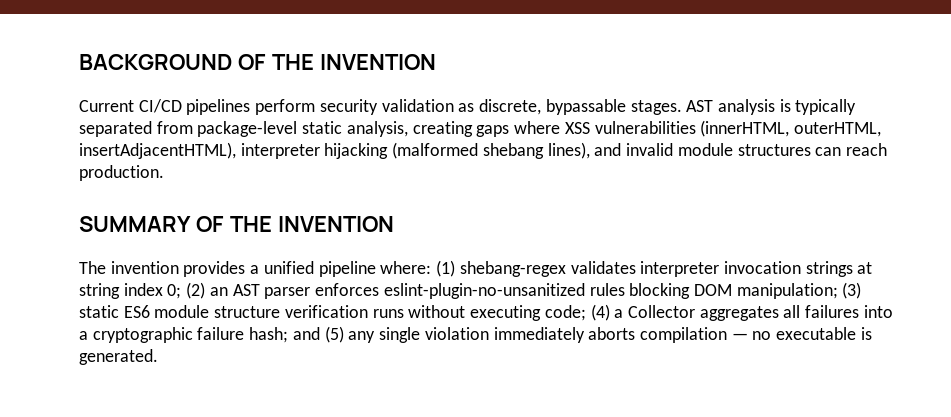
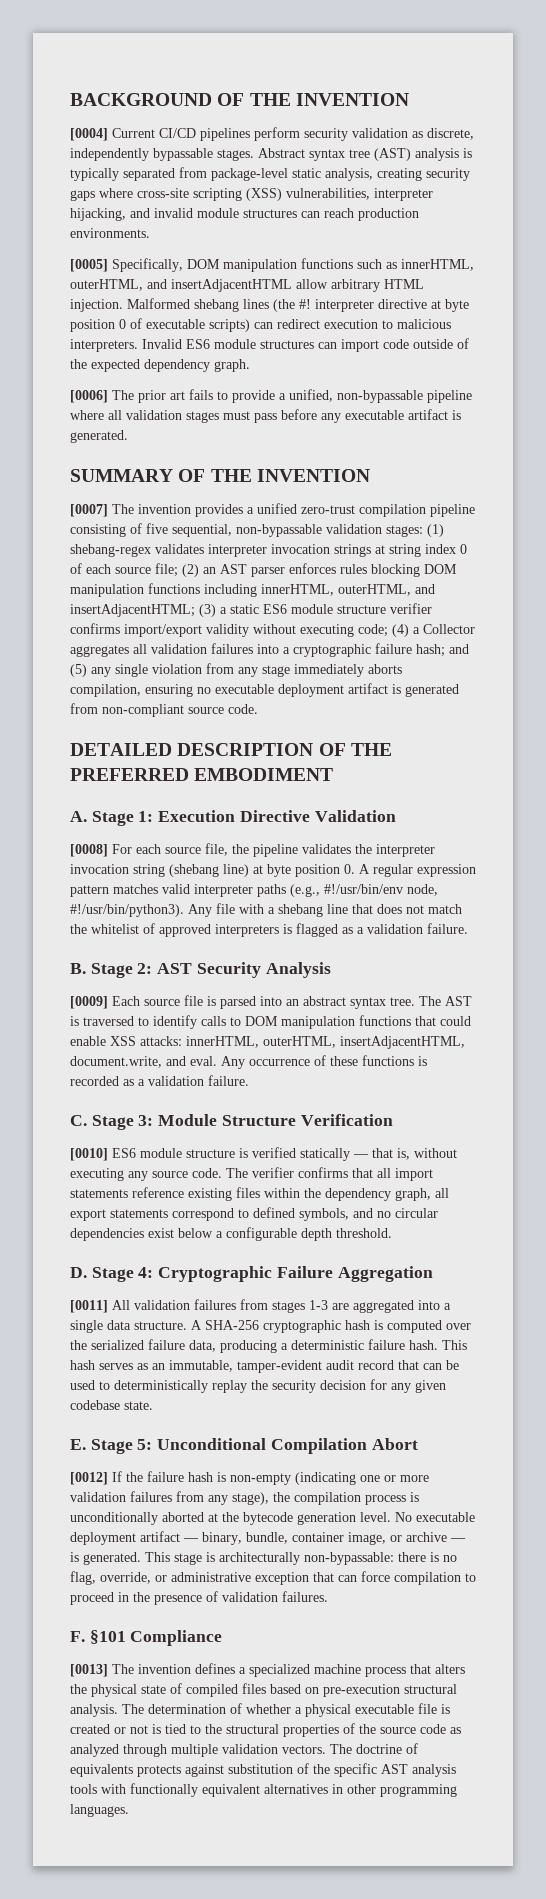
- Current CI/CD pipelines perform security validation as discrete, bypassable stages.
+ [0004] Current CI/CD pipelines perform security validation as discrete, independently bypassable stages.
- AST analysis is typically separated from package-level static analysis, creating gaps where XSS vulnerabilities (innerHTML, outerHTML, insertAdjacentHTML), interpreter hijacking (malformed shebang lines), and invalid module structures can reach production.
+ Abstract syntax tree (AST) analysis is typically separated from package-level static analysis, creating security gaps where cross-site scripting (XSS) vulnerabilities, interpreter hijacking, and invalid module structures can reach production environments.
+ [0005] Specifically, DOM manipulation functions such as innerHTML, outerHTML, and insertAdjacentHTML allow arbitrary HTML injection. Malformed shebang lines (the #! interpreter directive at byte position 0 of executable scripts) can redirect execution to malicious interpreters. Invalid ES6 module structures can import code outside of the expected dependency graph.
+ [0006] The prior art fails to provide a unified, non-bypassable pipeline where all validation stages must pass before any executable artifact is generated.
- The invention provides a unified pipeline where: (1) shebang-regex validates interpreter invocation strings at string index 0; (2) an AST parser enforces eslint-plugin-no-unsanitized rules blocking DOM manipulation; (3) static ES6 module structure verification runs without executing code; (4) a Collector aggregates all failures into a cryptographic failure hash; and (5) any single violation immediately aborts compilation — no executable is generated.
+ [0007] The invention provides a unified zero-trust compilation pipeline consisting of five sequential, non-bypassable validation stages: (1) shebang-regex validates interpreter invocation strings at string index 0 of each source file; (2) an AST parser enforces rules blocking DOM manipulation functions including innerHTML, outerHTML, and insertAdjacentHTML; (3) a static ES6 module structure verifier confirms import/export validity without executing code; (4) a Collector aggregates all validation failures into a cryptographic failure hash; and (5) any single violation from any stage immediately aborts compilation, ensuring no executable deployment artifact is generated from non-compliant source code.
+ DETAILED DESCRIPTION OF THE PREFERRED EMBODIMENT
+ A. Stage 1: Execution Directive Validation
+ [0008] For each source file, the pipeline validates the interpreter invocation string (shebang line) at byte position 0. A regular expression pattern matches valid interpreter paths (e.g., #!/usr/bin/env node, #!/usr/bin/python3). Any file with a shebang line that does not match the whitelist of approved interpreters is flagged as a validation failure.
+ B. Stage 2: AST Security Analysis
+ [0009] Each source file is parsed into an abstract syntax tree. The AST is traversed to identify calls to DOM manipulation functions that could enable XSS attacks: innerHTML, outerHTML, insertAdjacentHTML, document.write, and eval. Any occurrence of these functions is recorded as a validation failure.
+ C. Stage 3: Module Structure Verification
+ [0010] ES6 module structure is verified statically — that is, without executing any source code. The verifier confirms that all import statements reference existing files within the dependency graph, all export statements correspond to defined symbols, and no circular dependencies exist below a configurable depth threshold.
+ D. Stage 4: Cryptographic Failure Aggregation
+ [0011] All validation failures from stages 1-3 are aggregated into a single data structure. A SHA-256 cryptographic hash is computed over the serialized failure data, producing a deterministic failure hash. This hash serves as an immutable, tamper-evident audit record that can be used to deterministically replay the security decision for any given codebase state.
+ E. Stage 5: Unconditional Compilation Abort
+ [0012] If the failure hash is non-empty (indicating one or more validation failures from any stage), the compilation process is unconditionally aborted at the bytecode generation level. No executable deployment artifact — binary, bundle, container image, or archive — is generated. This stage is architecturally non-bypassable: there is no flag, override, or administrative exception that can force compilation to proceed in the presence of validation failures.
+ F. §101 Compliance
+ [0013] The invention defines a specialized machine process that alters the physical state of compiled files based on pre-execution structural analysis. The determination of whether a physical executable file is created or not is tied to the structural properties of the source code as analyzed through multiple validation vectors. The doctrine of equivalents protects against substitution of the specific AST analysis tools with functionally equivalent alternatives in other programming languages.

